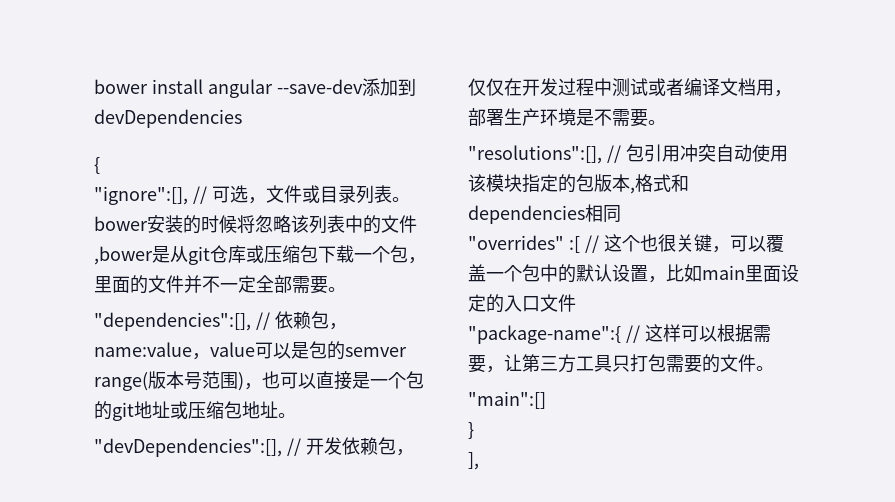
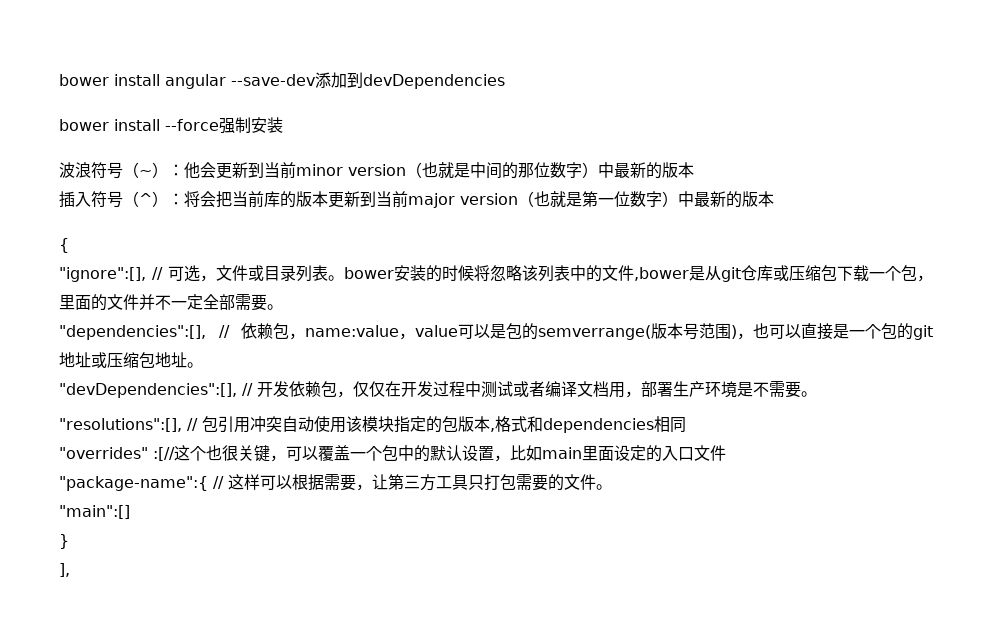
+ bower install --force强制安装
+ 波浪符号（~）：他会更新到当前minor version（也就是中间的那位数字）中最新的版本
+ 插入符号（^）：将会把当前库的版本更新到当前major version（也就是第一位数字）中最新的版本
- "dependencies":[], // 依赖包，name:value，value可以是包的semver range(版本号范围)，也可以直接是一个包的git地址或压缩包地址。
+ "dependencies":[], // 依赖包，name:value，value可以是包的semverrange(版本号范围)，也可以直接是一个包的git地址或压缩包地址。
- "overrides" :[ // 这个也很关键，可以覆盖一个包中的默认设置，比如main里面设定的入口文件
+ "overrides" :[//这个也很关键，可以覆盖一个包中的默认设置，比如main里面设定的入口文件

